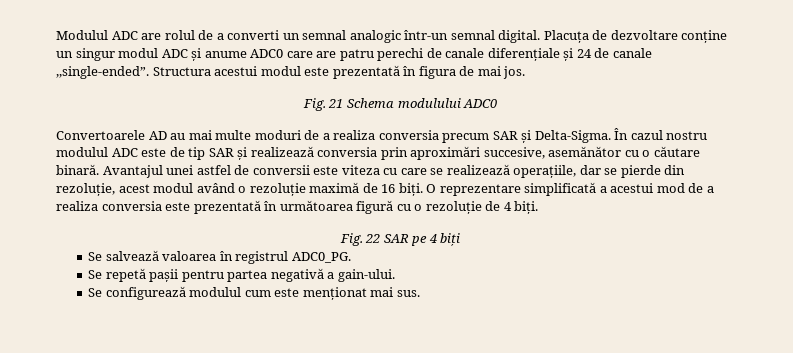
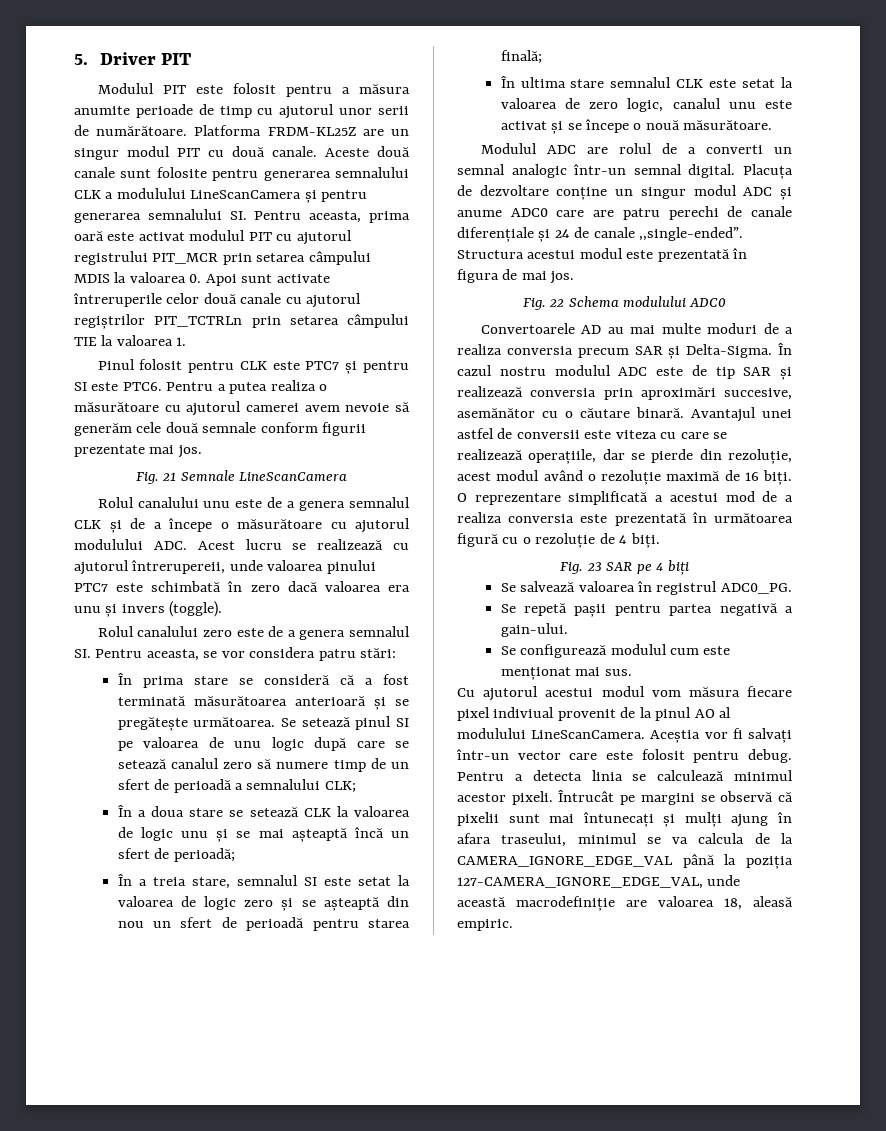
+ 5. Driver PIT
+ Modulul PIT este folosit pentru a măsura anumite perioade de timp cu ajutorul unor serii de numărătoare. Platforma FRDM-KL25Z are un singur modul PIT cu două canale. Aceste două canale sunt folosite pentru generarea semnalului CLK a modulului LineScanCamera și pentru generarea semnalului SI. Pentru aceasta, prima oară este activat modulul PIT cu ajutorul registrului PIT_MCR prin setarea câmpului MDIS la valoarea 0. Apoi sunt activate întreruperile celor două canale cu ajutorul regiștrilor PIT_TCTRLn prin setarea câmpului TIE la valoarea 1.
+ Pinul folosit pentru CLK este PTC7 și pentru SI este PTC6. Pentru a putea realiza o măsurătoare cu ajutorul camerei avem nevoie să generăm cele două semnale conform figurii prezentate mai jos.
+ Fig. 21 Semnale LineScanCamera
+ Rolul canalului unu este de a genera semnalul CLK și de a începe o măsurătoare cu ajutorul modulului ADC. Acest lucru se realizează cu ajutorul întrerupereii, unde valoarea pinului PTC7 este schimbată în zero dacă valoarea era unu și invers (toggle).
+ Rolul canalului zero este de a genera semnalul SI. Pentru aceasta, se vor considera patru stări:
+ În prima stare se consideră că a fost terminată măsurătoarea anterioară și se pregătește următoarea. Se setează pinul SI pe valoarea de unu logic după care se setează canalul zero să numere timp de un sfert de perioadă a semnalului CLK;
+ În a doua stare se setează CLK la valoarea de logic unu și se mai așteaptă încă un sfert de perioadă;
+ În a treia stare, semnalul SI este setat la valoarea de logic zero și se așteaptă din nou un sfert de perioadă pentru starea finală;
+ În ultima stare semnalul CLK este setat la valoarea de zero logic, canalul unu este activat și se începe o nouă măsurătoare.
- Fig. 21 Schema modulului ADC0
+ Fig. 22 Schema modulului ADC0
- Fig. 22 SAR pe 4 biți
+ Fig. 23 SAR pe 4 biți
+ Cu ajutorul acestui modul vom măsura fiecare pixel indiviual provenit de la pinul AO al modulului LineScanCamera. Aceștia vor fi salvați într-un vector care este folosit pentru debug. Pentru a detecta linia se calculează minimul acestor pixeli. Întrucât pe margini se observă că pixelii sunt mai întunecați și mulți ajung în afara traseului, minimul se va calcula de la CAMERA_IGNORE_EDGE_VAL până la poziția 127-CAMERA_IGNORE_EDGE_VAL, unde această macrodefiniție are valoarea 18, aleasă empiric.

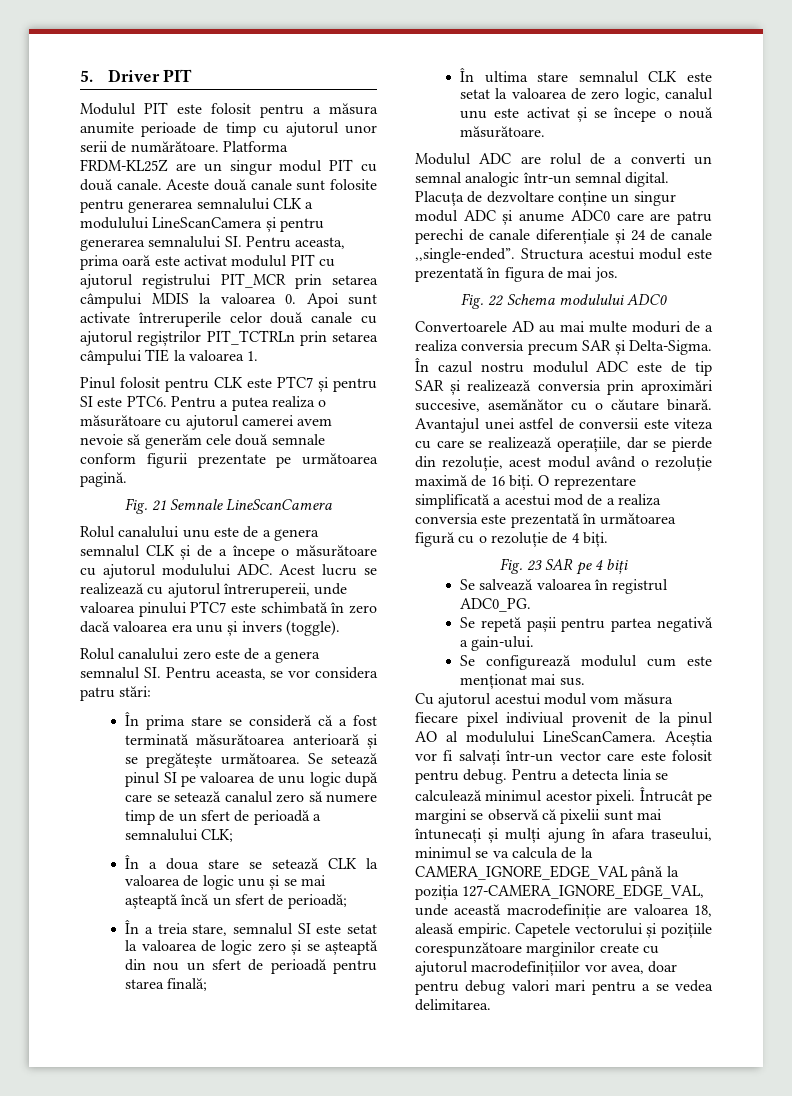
- Pentru a putea realiza o măsurătoare cu ajutorul camerei avem nevoie să generăm cele două semnale conform figurii prezentate mai jos.
+ Pentru a putea realiza o măsurătoare cu ajutorul camerei avem nevoie să generăm cele două semnale conform figurii prezentate pe următoarea pagină.
+ Capetele vectorului și pozițiile corespunzătoare marginilor create cu ajutorul macrodefinițiilor vor avea, doar pentru debug valori mari pentru a se vedea delimitarea.

